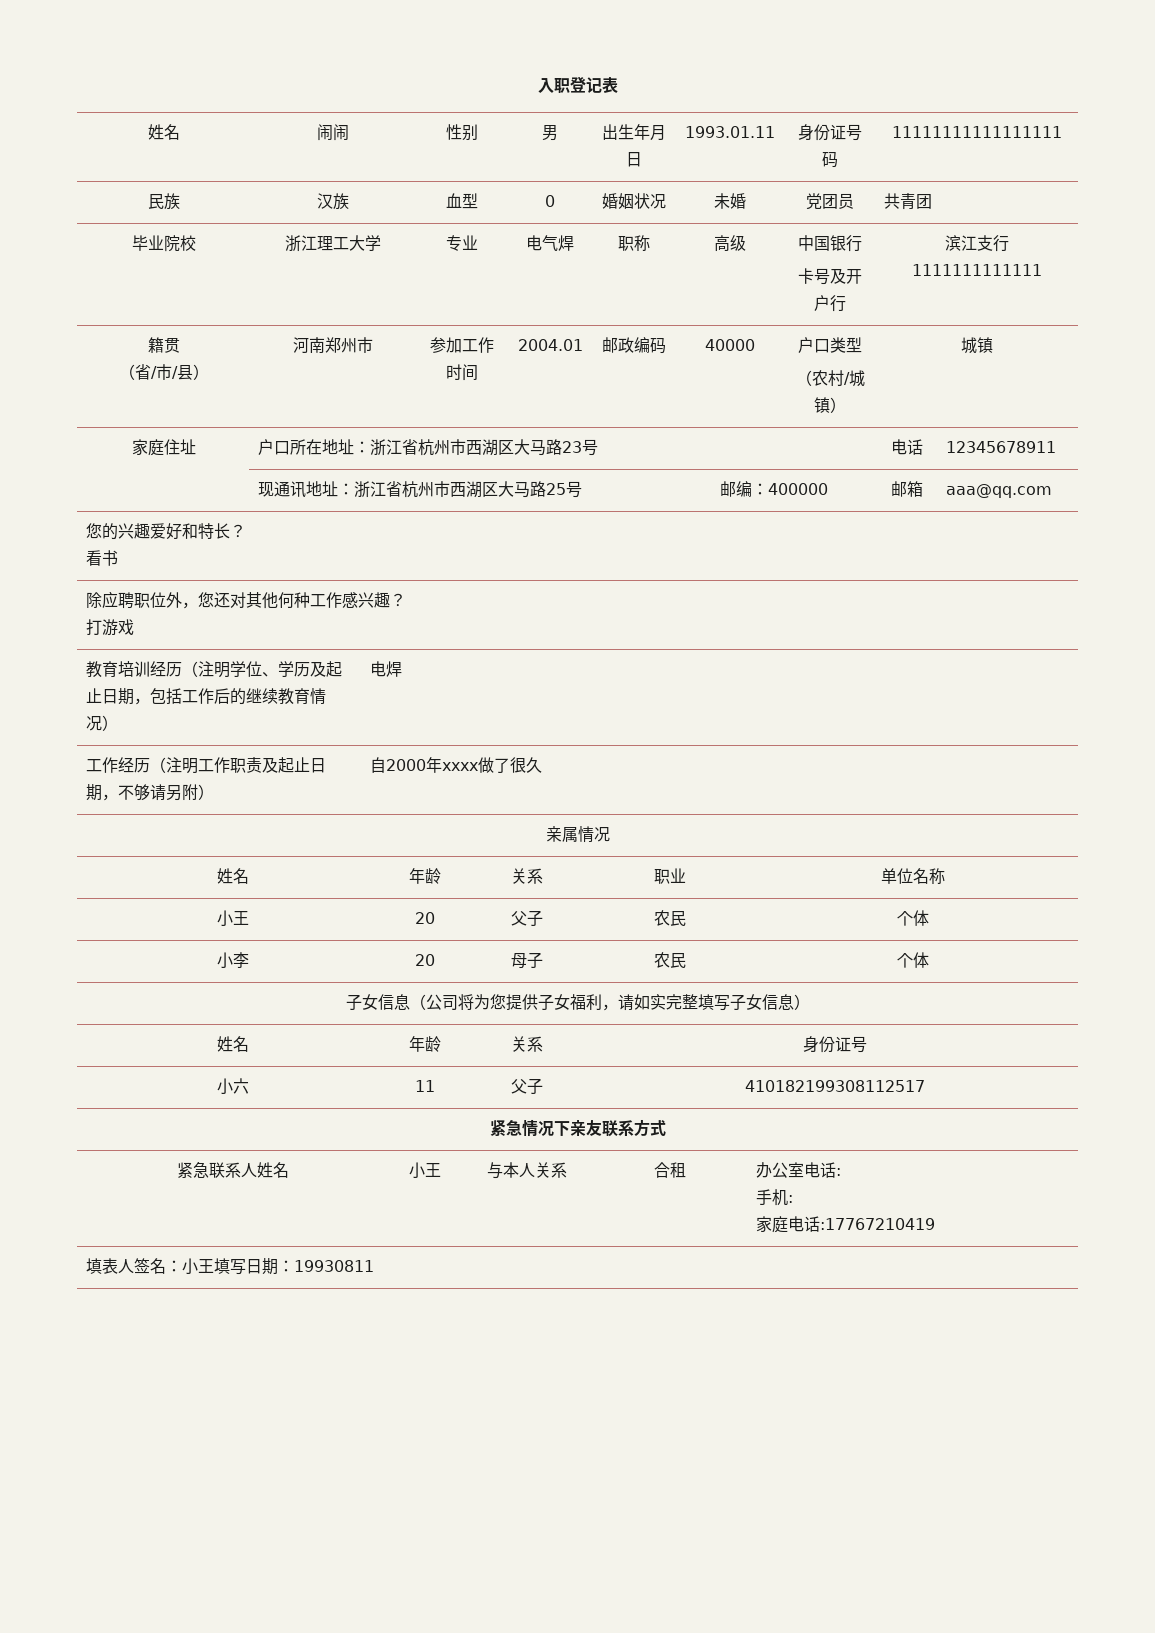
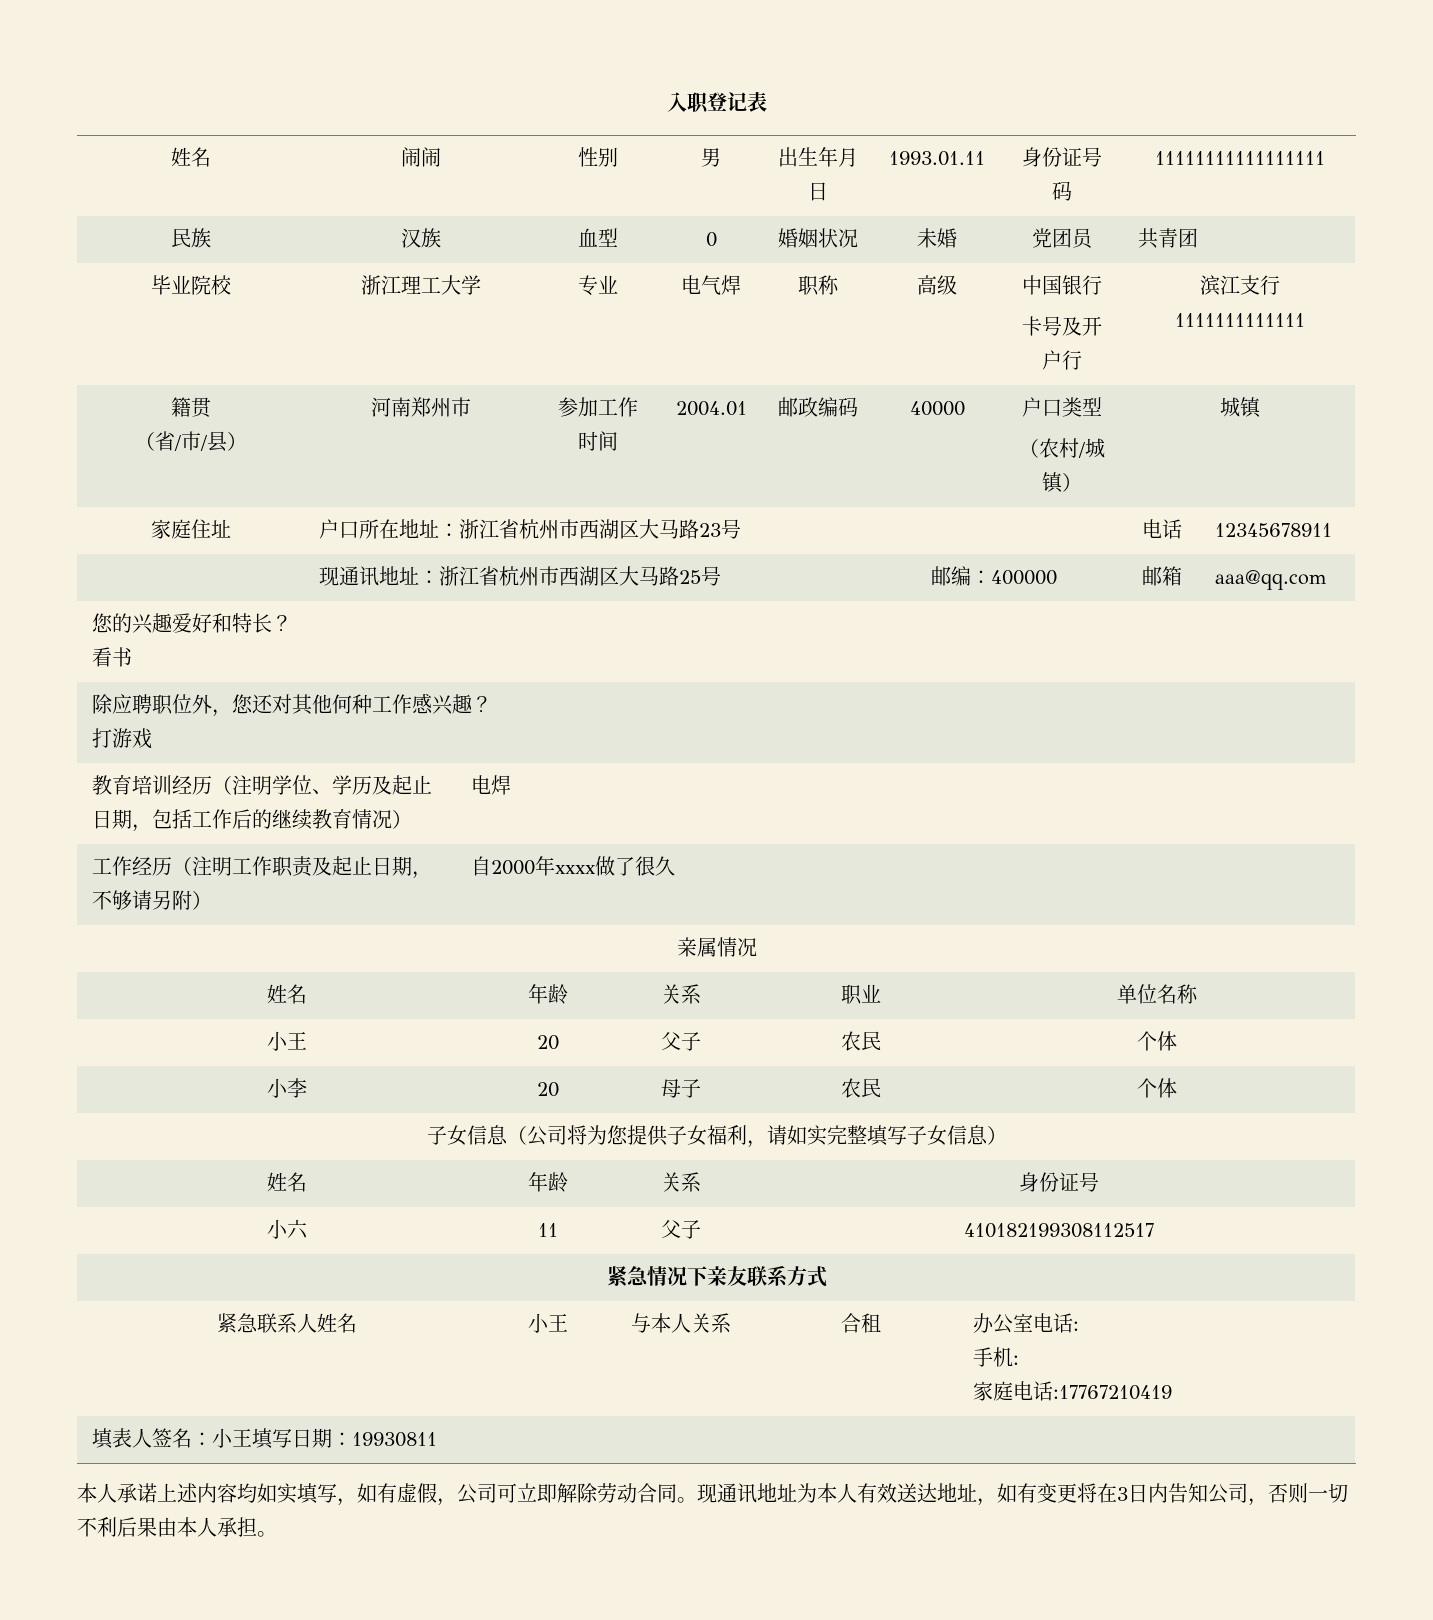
+ 本人承诺上述内容均如实填写，如有虚假，公司可立即解除劳动合同。现通讯地址为本人有效送达地址，如有变更将在3日内告知公司，否则一切不利后果由本人承担。

